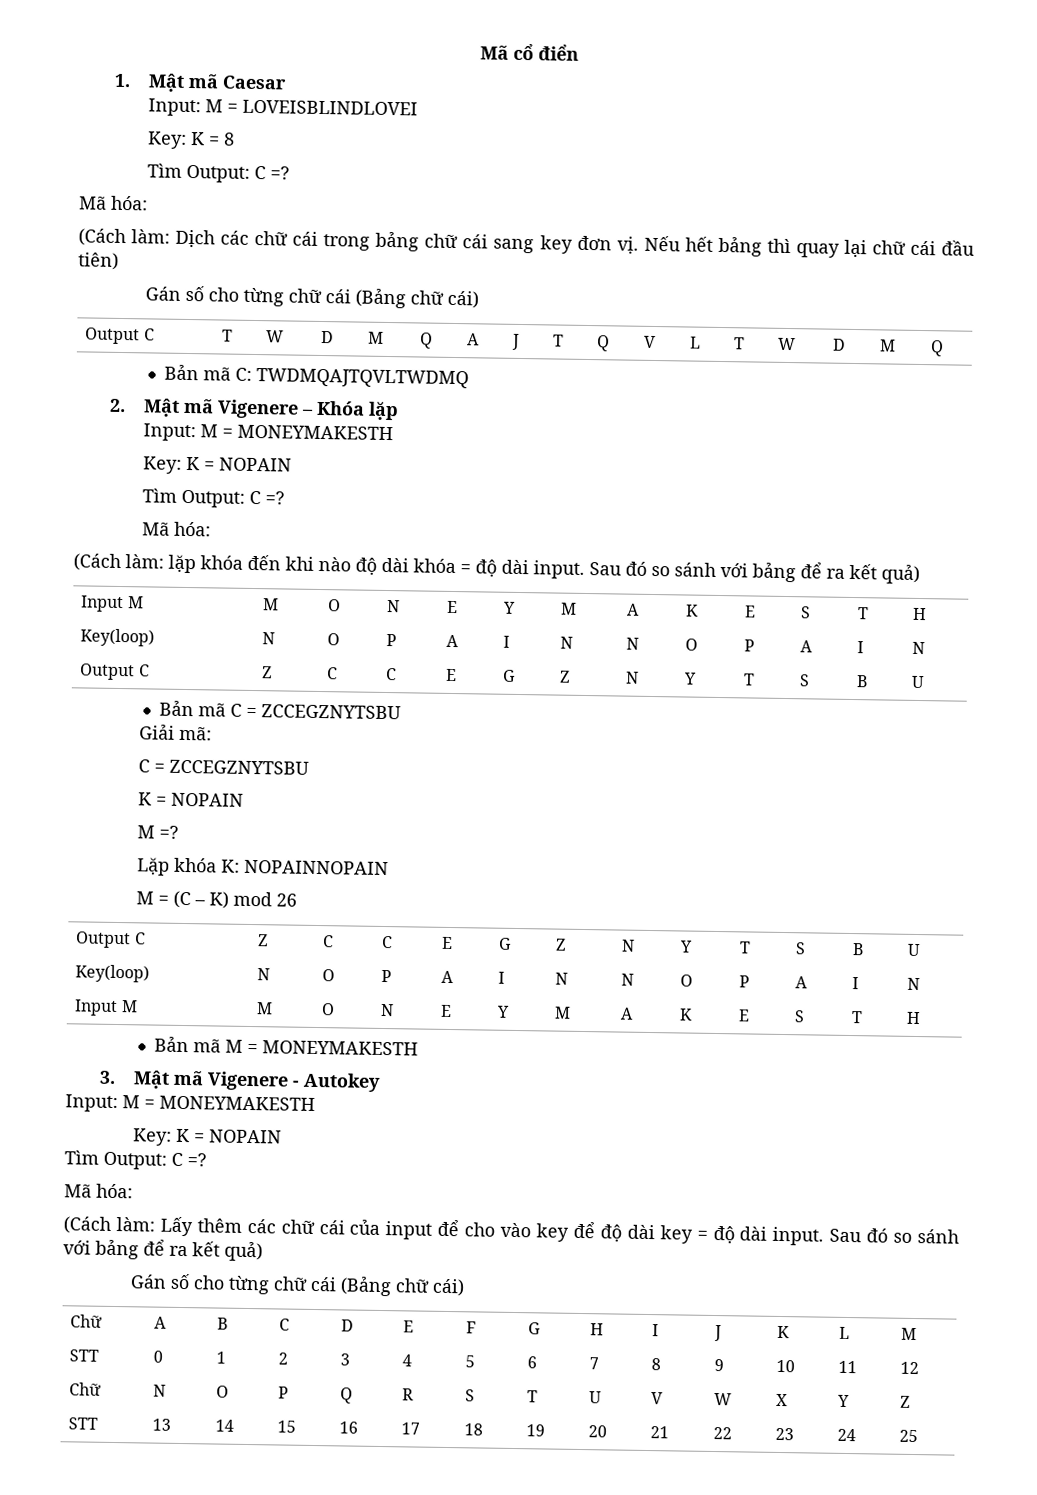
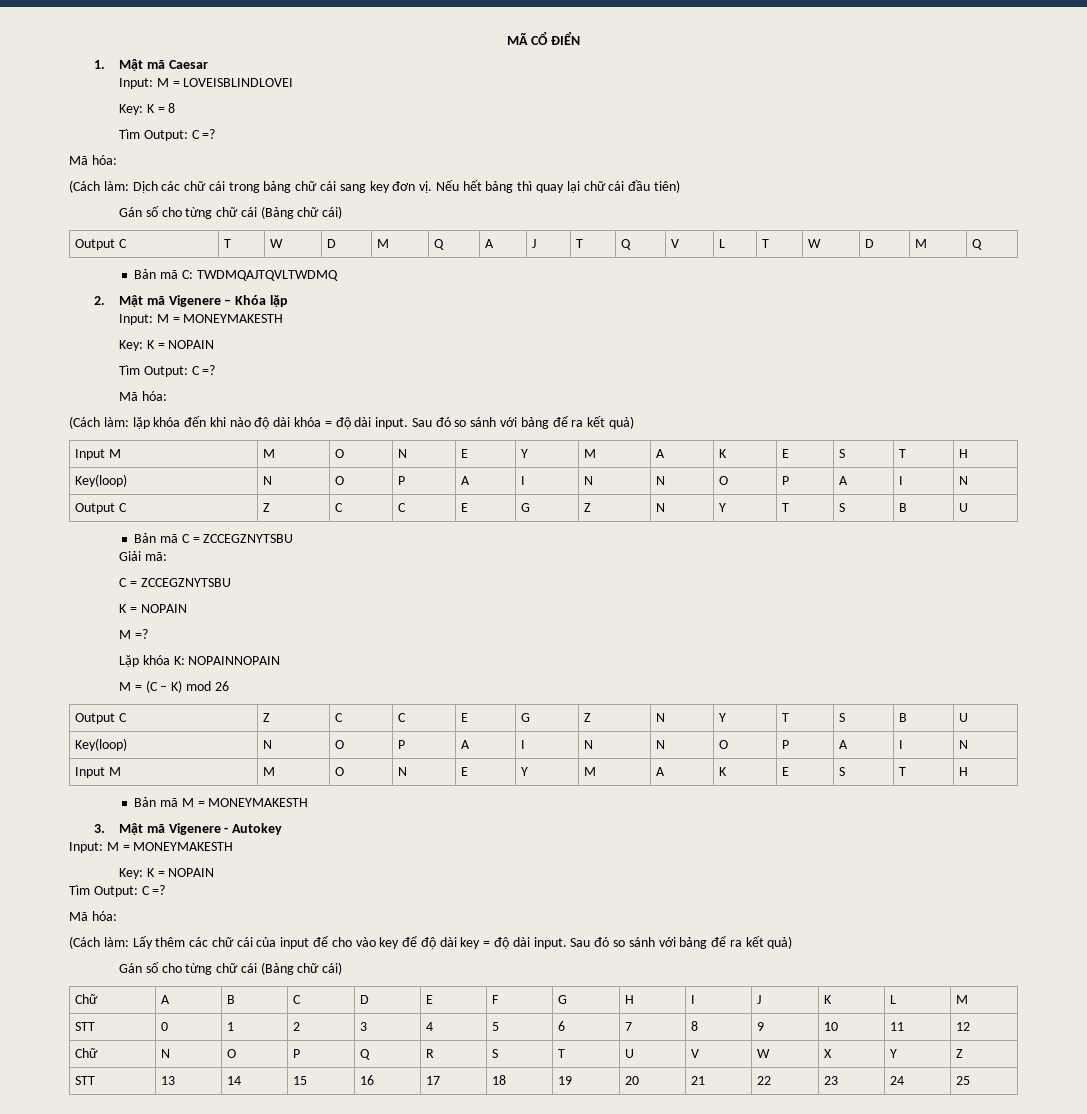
- Mã cổ điển
+ MÃ CỔ ĐIỂN

